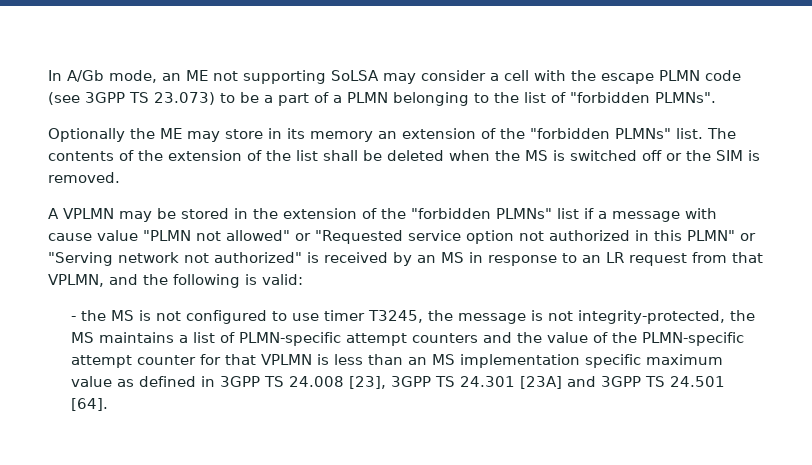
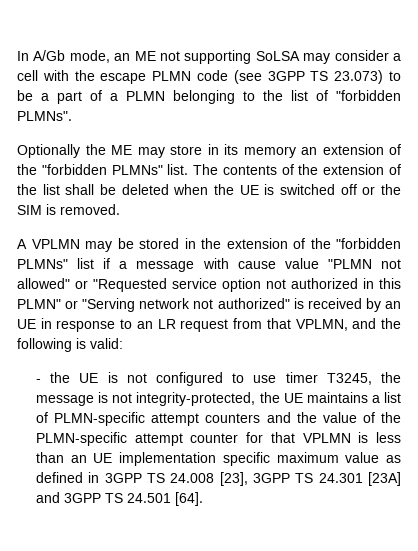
- The contents of the extension of the list shall be deleted when the MS is switched off or the SIM is removed.
+ The contents of the extension of the list shall be deleted when the UE is switched off or the SIM is removed.
- A VPLMN may be stored in the extension of the "forbidden PLMNs" list if a message with cause value "PLMN not allowed" or "Requested service option not authorized in this PLMN" or "Serving network not authorized" is received by an MS in response to an LR request from that VPLMN, and the following is valid:
+ A VPLMN may be stored in the extension of the "forbidden PLMNs" list if a message with cause value "PLMN not allowed" or "Requested service option not authorized in this PLMN" or "Serving network not authorized" is received by an UE in response to an LR request from that VPLMN, and the following is valid:
- - the MS is not configured to use timer T3245, the message is not integrity-protected, the MS maintains a list of PLMN-specific attempt counters and the value of the PLMN-specific attempt counter for that VPLMN is less than an MS implementation specific maximum value as defined in 3GPP TS 24.008 [23], 3GPP TS 24.301 [23A] and 3GPP TS 24.501 [64].
+ - the UE is not configured to use timer T3245, the message is not integrity-protected, the UE maintains a list of PLMN-specific attempt counters and the value of the PLMN-specific attempt counter for that VPLMN is less than an UE implementation specific maximum value as defined in 3GPP TS 24.008 [23], 3GPP TS 24.301 [23A] and 3GPP TS 24.501 [64].

